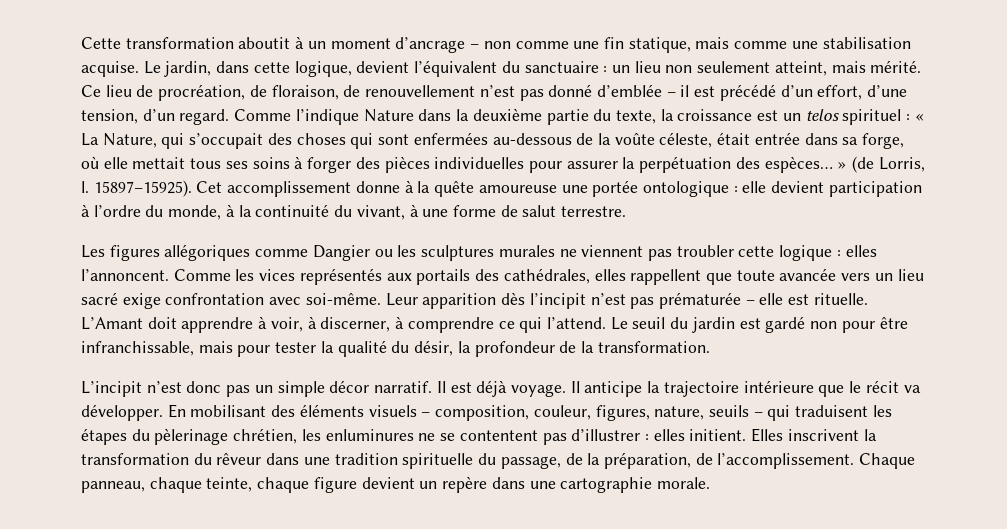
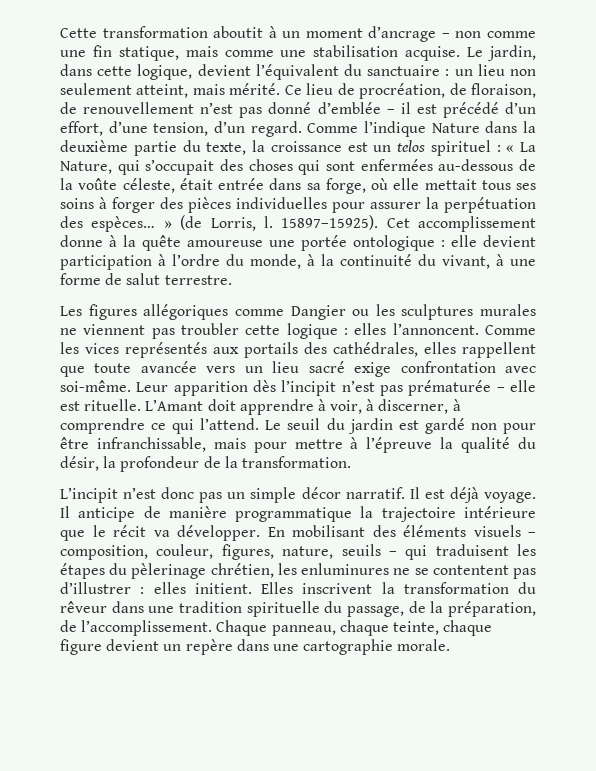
- Le seuil du jardin est gardé non pour être infranchissable, mais pour tester la qualité du désir, la profondeur de la transformation.
+ Le seuil du jardin est gardé non pour être infranchissable, mais pour mettre à l’épreuve la qualité du désir, la profondeur de la transformation.
- Il anticipe la trajectoire intérieure que le récit va développer.
+ Il anticipe de manière programmatique la trajectoire intérieure que le récit va développer.

